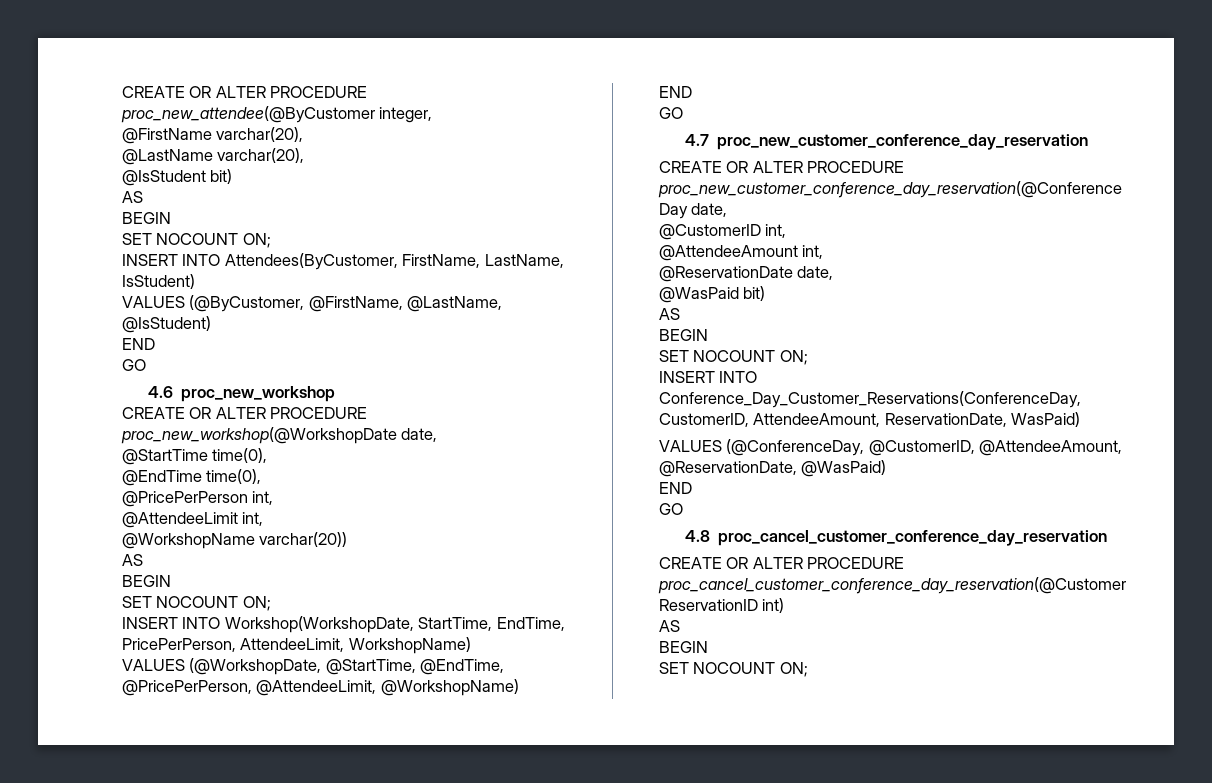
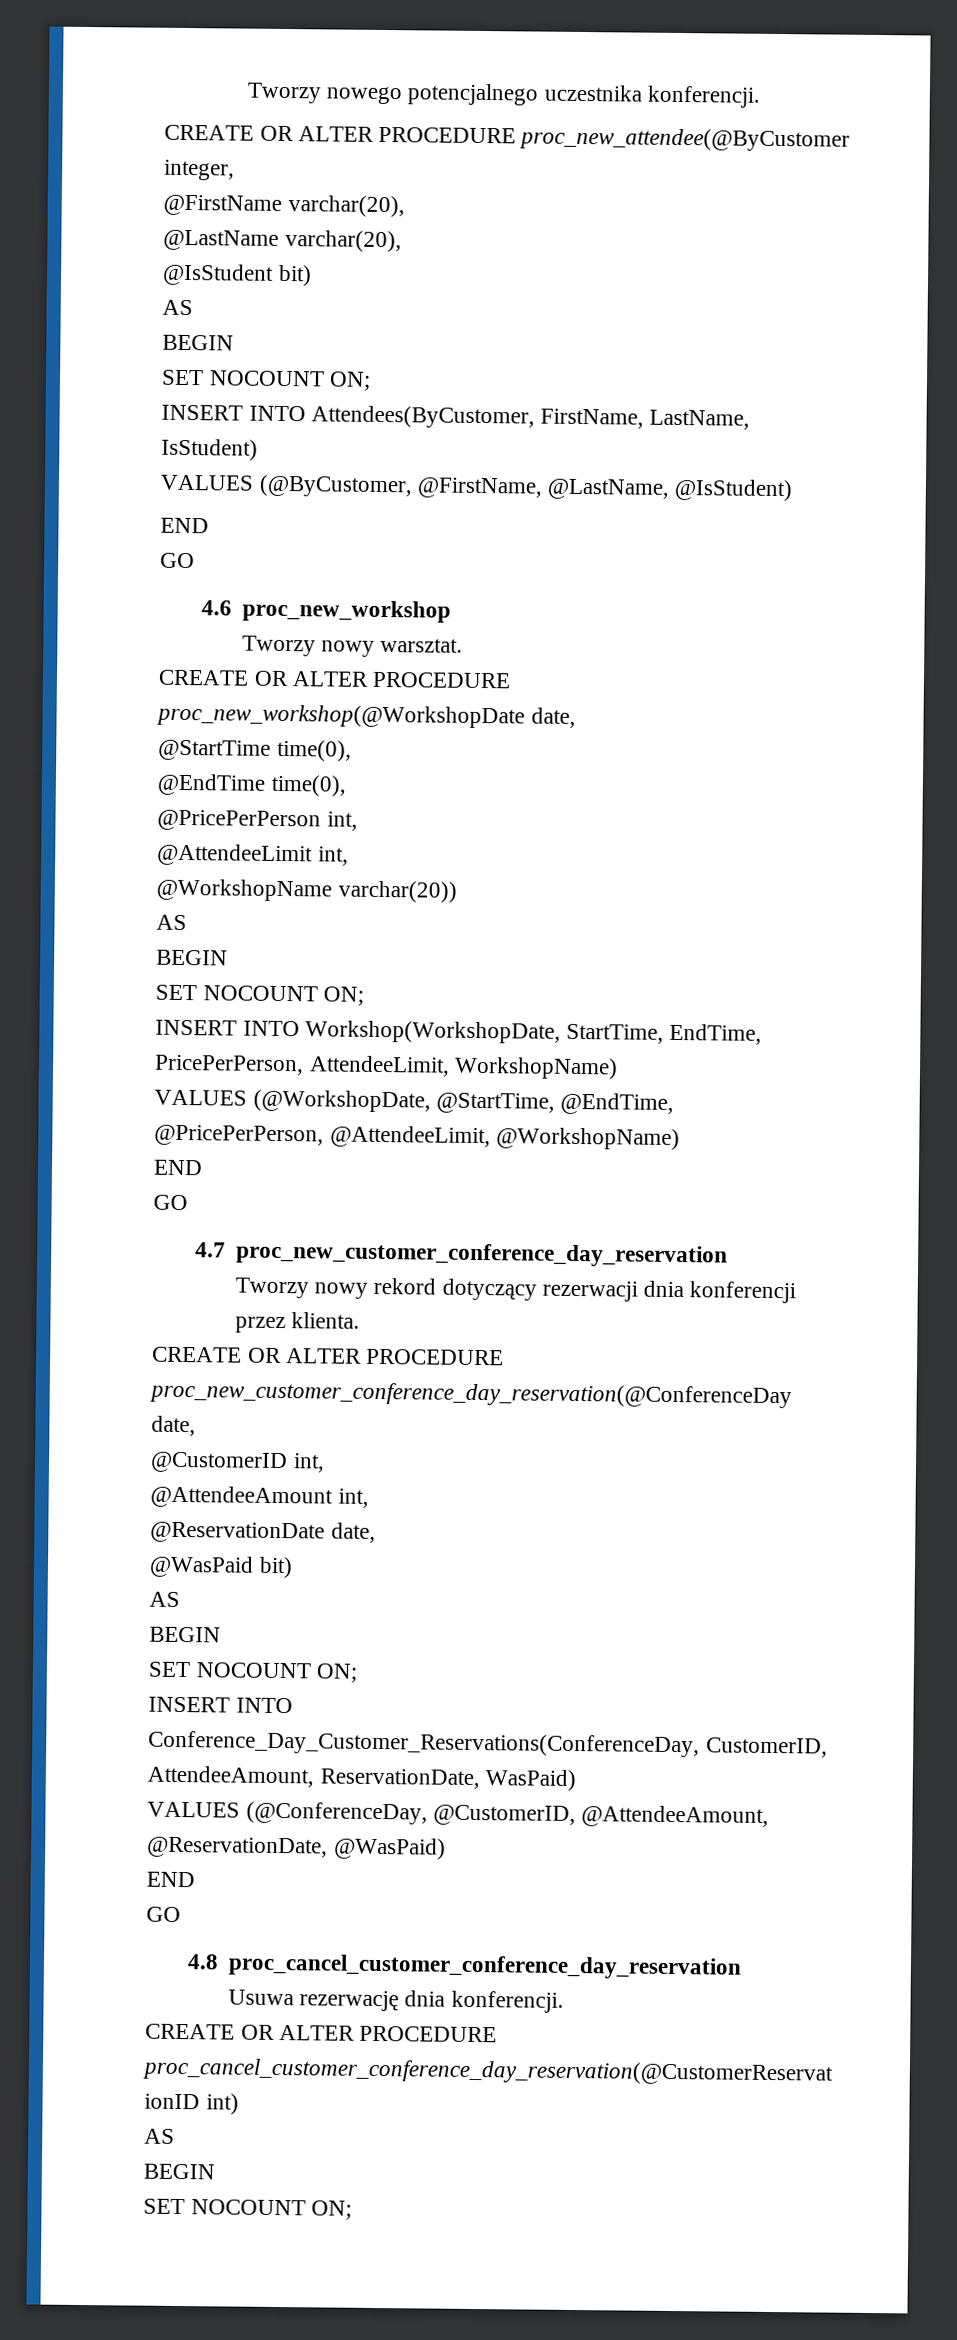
+ Tworzy nowego potencjalnego uczestnika konferencji.
+ Tworzy nowy warsztat.
+ Tworzy nowy rekord dotyczący rezerwacji dnia konferencji przez klienta.
+ Usuwa rezerwację dnia konferencji.

